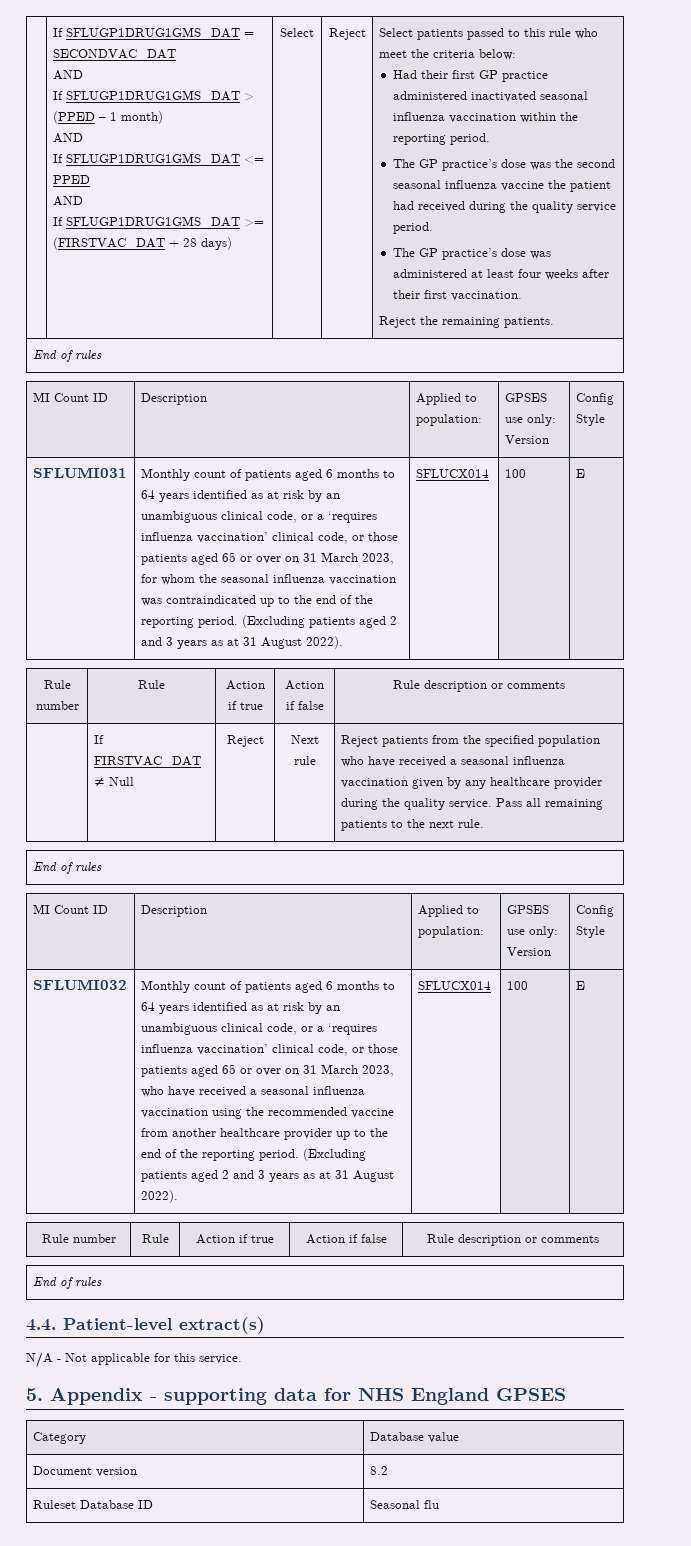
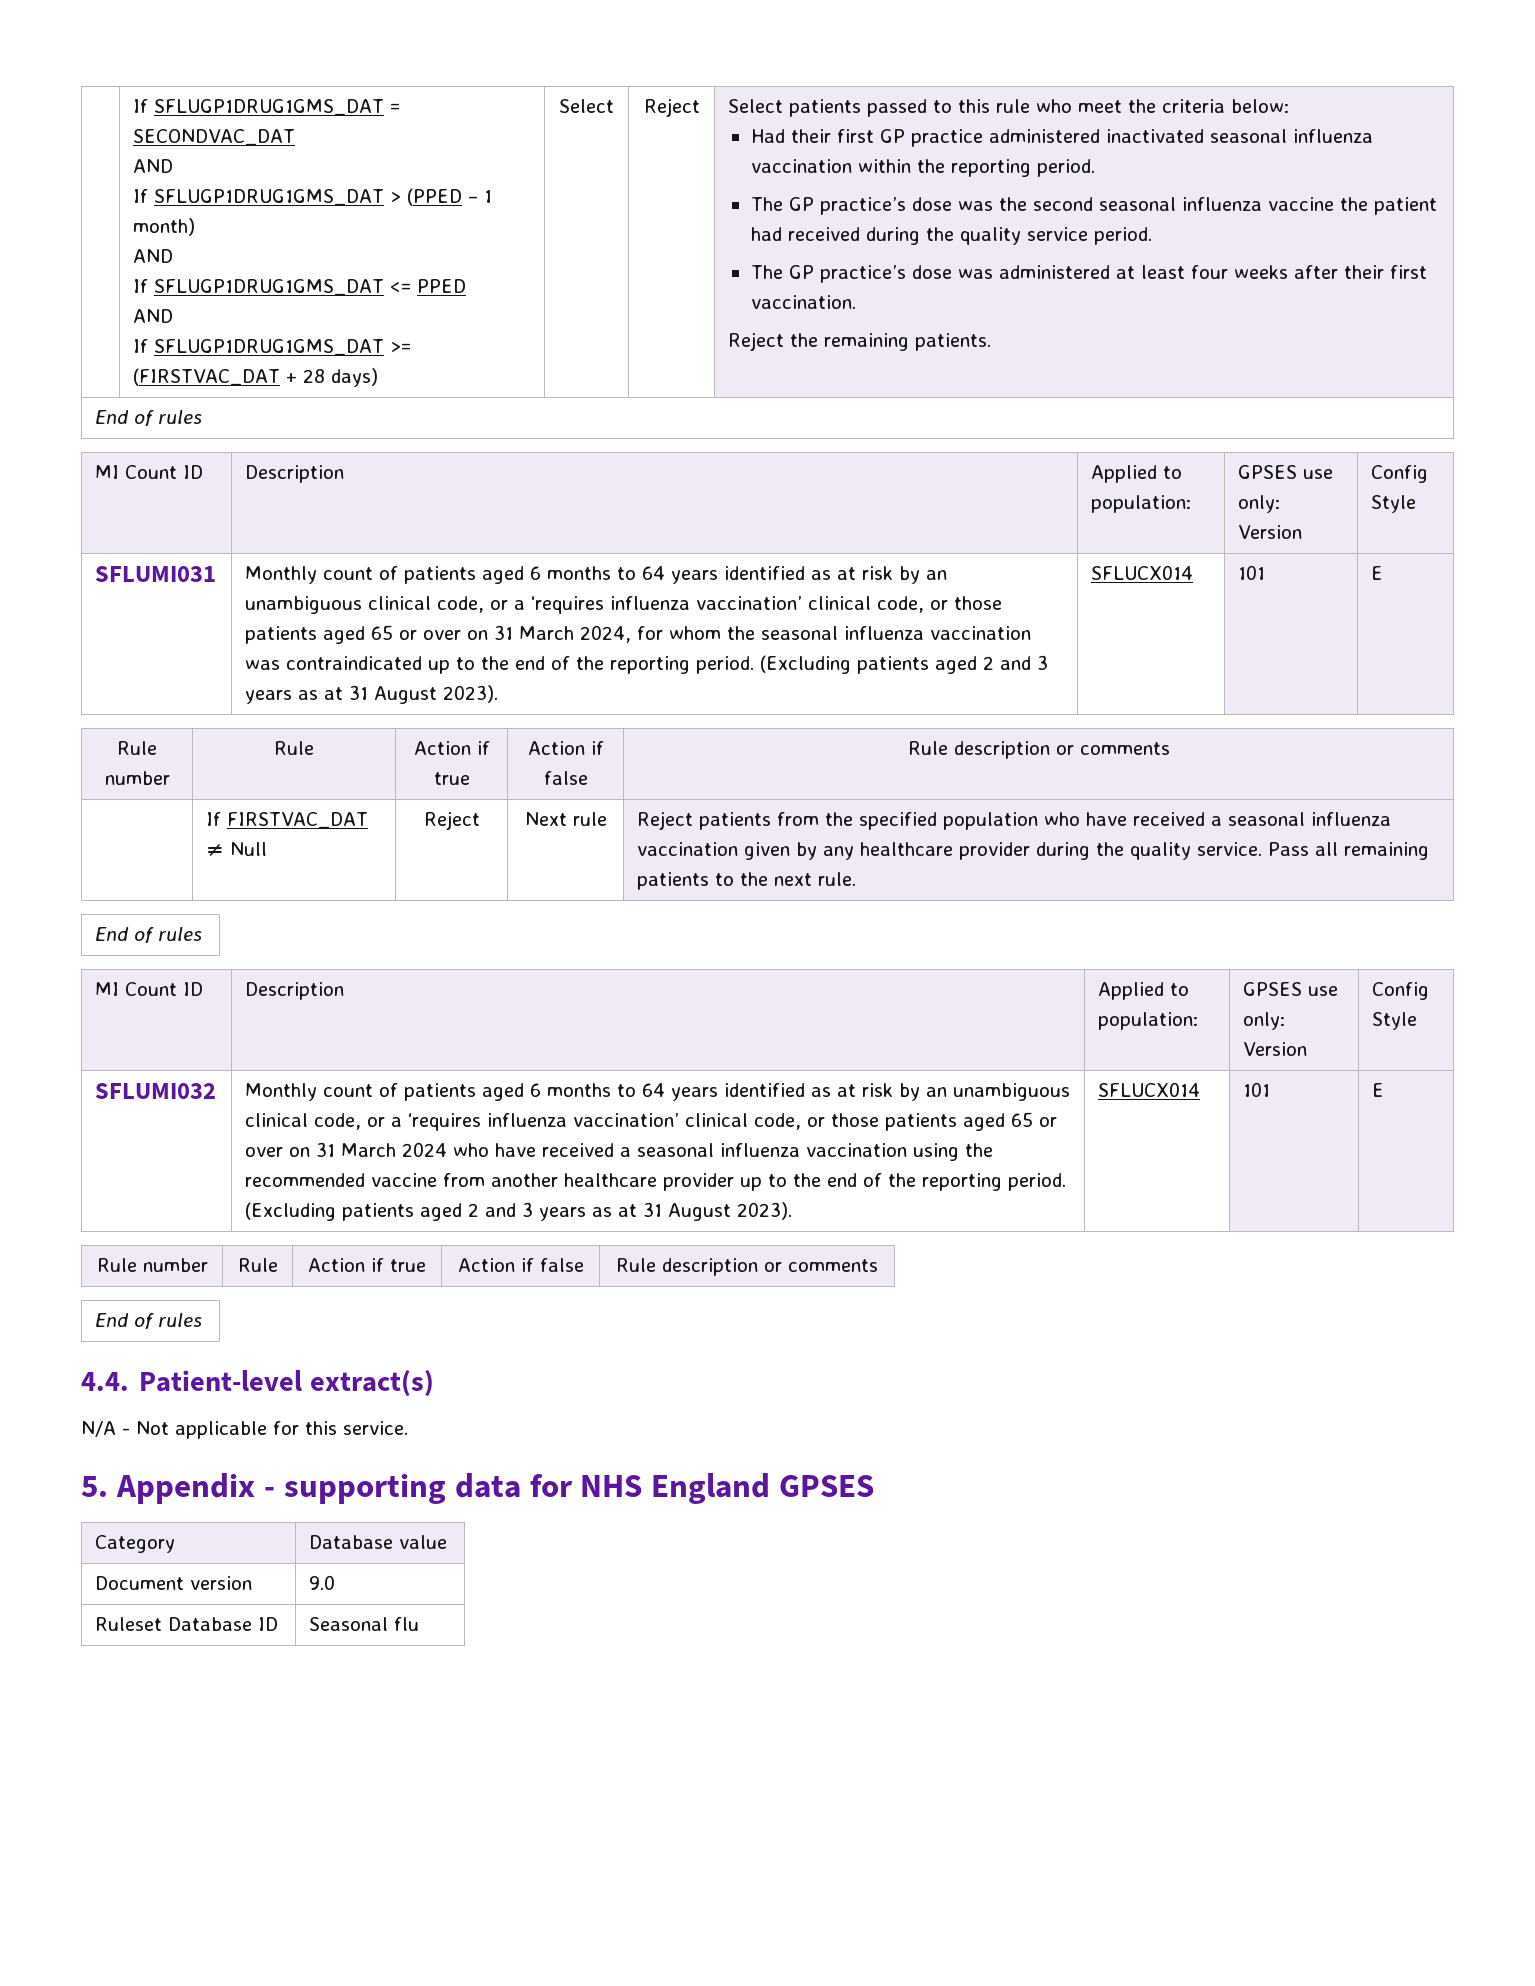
- Monthly count of patients aged 6 months to 64 years identified as at risk by an unambiguous clinical code, or a ‘requires influenza vaccination’ clinical code, or those patients aged 65 or over on 31 March 2023, for whom the seasonal influenza vaccination was contraindicated up to the end of the reporting period. (Excluding patients aged 2 and 3 years as at 31 August 2022). | SFLUCX014 | 100
+ Monthly count of patients aged 6 months to 64 years identified as at risk by an unambiguous clinical code, or a ‘requires influenza vaccination’ clinical code, or those patients aged 65 or over on 31 March 2024, for whom the seasonal influenza vaccination was contraindicated up to the end of the reporting period. (Excluding patients aged 2 and 3 years as at 31 August 2023). | SFLUCX014 | 101
- Monthly count of patients aged 6 months to 64 years identified as at risk by an unambiguous clinical code, or a ‘requires influenza vaccination’ clinical code, or those patients aged 65 or over on 31 March 2023, who have received a seasonal influenza vaccination using the recommended vaccine from another healthcare provider up to the end of the reporting period. (Excluding patients aged 2 and 3 years as at 31 August 2022). | SFLUCX014 | 100
+ Monthly count of patients aged 6 months to 64 years identified as at risk by an unambiguous clinical code, or a ‘requires influenza vaccination’ clinical code, or those patients aged 65 or over on 31 March 2024 who have received a seasonal influenza vaccination using the recommended vaccine from another healthcare provider up to the end of the reporting period. (Excluding patients aged 2 and 3 years as at 31 August 2023). | SFLUCX014 | 101
- Document version | 8.2
+ Document version | 9.0

